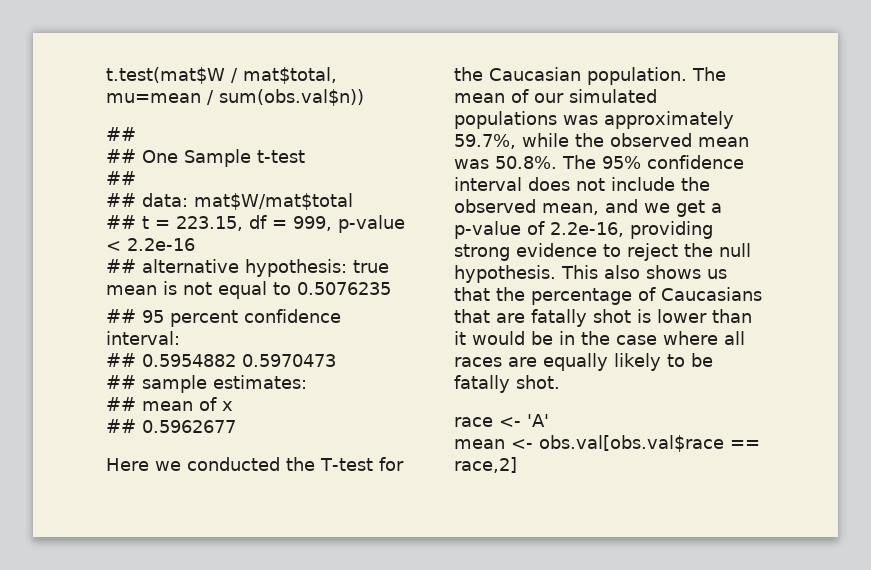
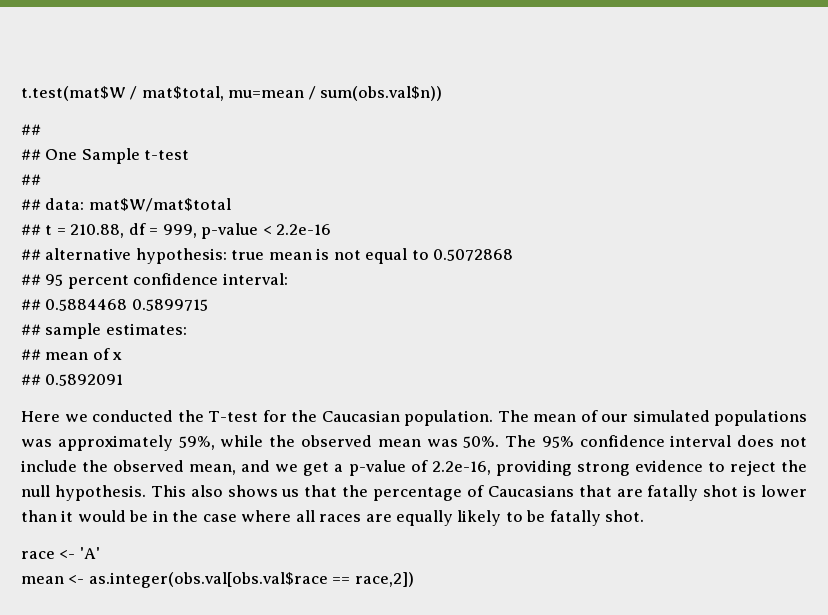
- ## t = 223.15, df = 999, p-value < 2.2e-16
+ ## t = 210.88, df = 999, p-value < 2.2e-16
- ## alternative hypothesis: true mean is not equal to 0.5076235
+ ## alternative hypothesis: true mean is not equal to 0.5072868
- ## 0.5954882 0.5970473
+ ## 0.5884468 0.5899715
- ## 0.5962677
+ ## 0.5892091
- The mean of our simulated populations was approximately 59.7%, while the observed mean was 50.8%. The 95% confidence interval does not include the observed mean, and we get a p-value of 2.2e-16, providing strong evidence to reject the null hypothesis.
+ The mean of our simulated populations was approximately 59%, while the observed mean was 50%. The 95% confidence interval does not include the observed mean, and we get a p-value of 2.2e-16, providing strong evidence to reject the null hypothesis.
- mean <- obs.val[obs.val$race == race,2]
+ mean <- as.integer(obs.val[obs.val$race == race,2])

